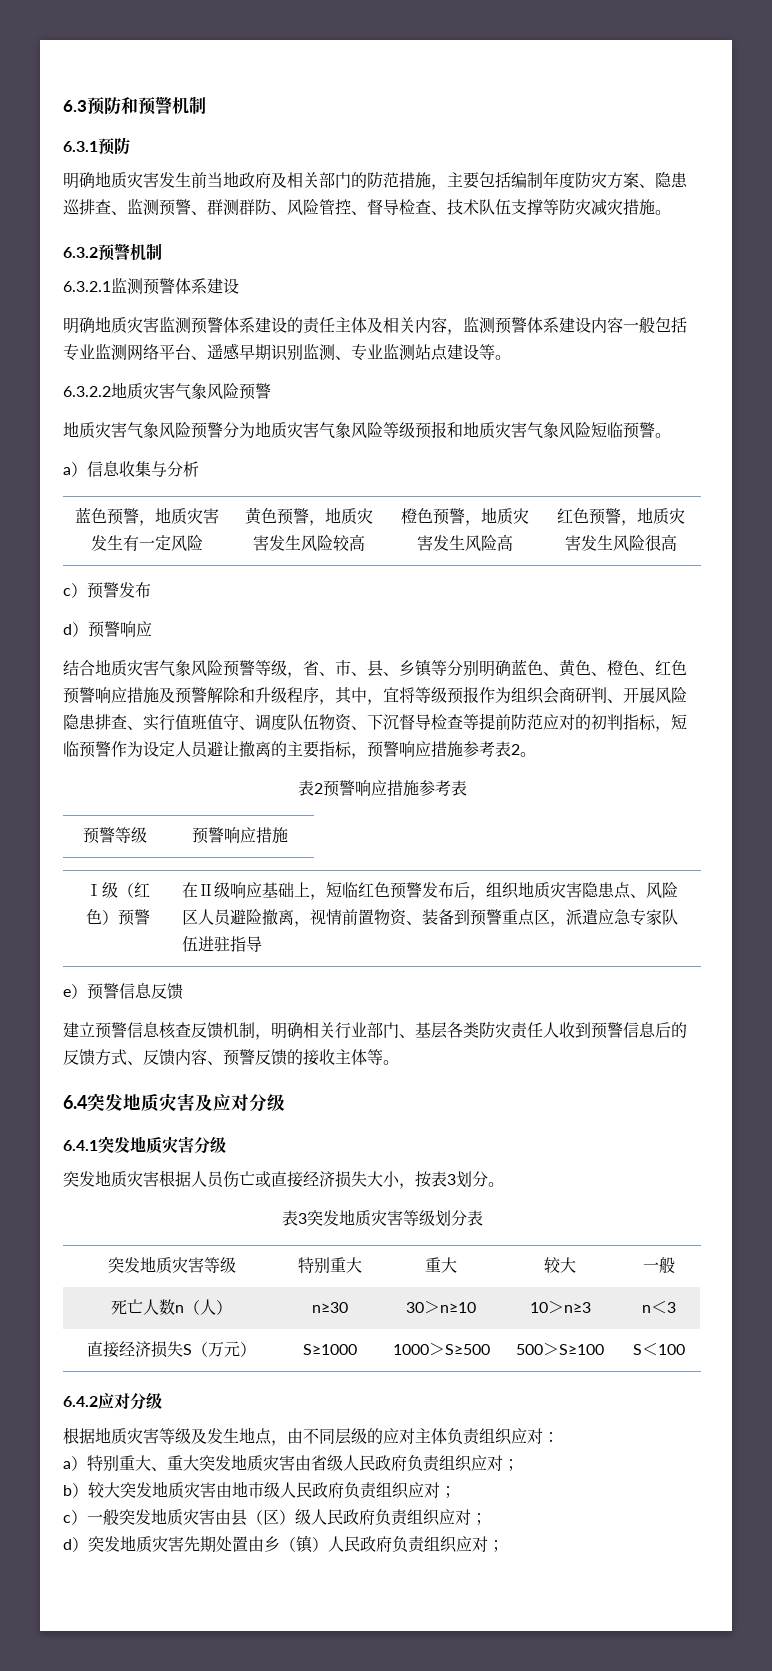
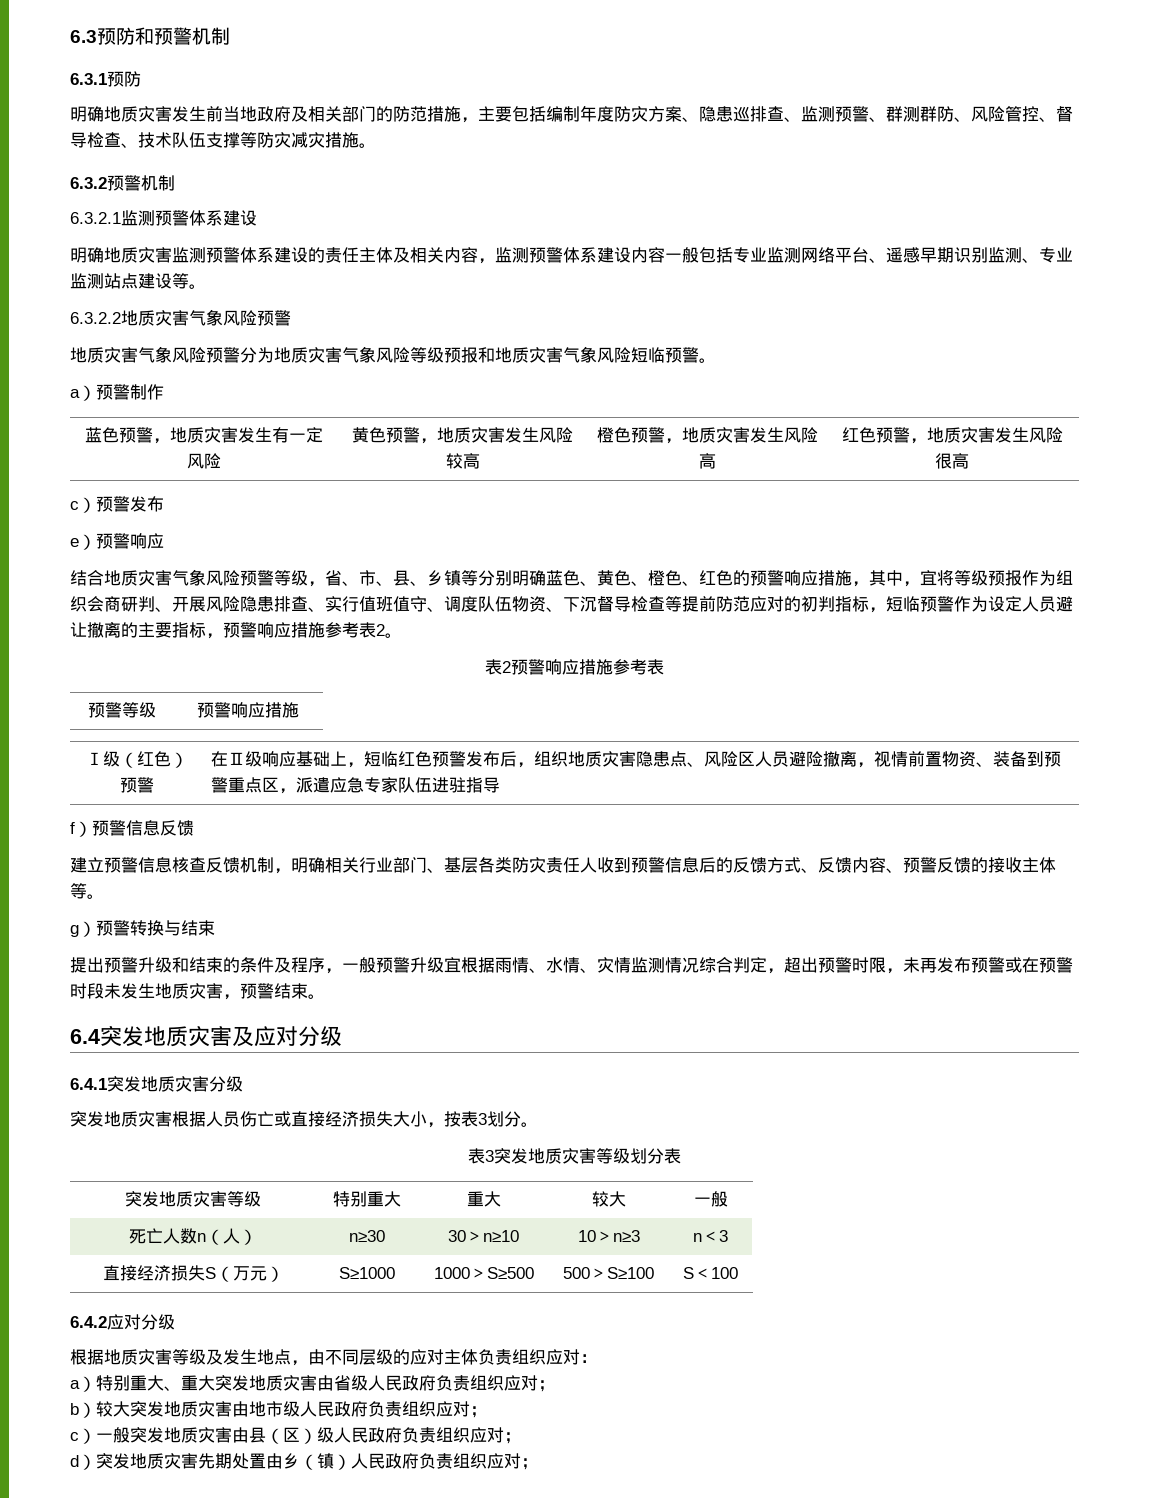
- a）信息收集与分析
+ a）预警制作
- d）预警响应
+ e）预警响应
- 结合地质灾害气象风险预警等级，省、市、县、乡镇等分别明确蓝色、黄色、橙色、红色预警响应措施及预警解除和升级程序，其中，宜将等级预报作为组织会商研判、开展风险隐患排查、实行值班值守、调度队伍物资、下沉督导检查等提前防范应对的初判指标，短临预警作为设定人员避让撤离的主要指标，预警响应措施参考表2。
+ 结合地质灾害气象风险预警等级，省、市、县、乡镇等分别明确蓝色、黄色、橙色、红色的预警响应措施，其中，宜将等级预报作为组织会商研判、开展风险隐患排查、实行值班值守、调度队伍物资、下沉督导检查等提前防范应对的初判指标，短临预警作为设定人员避让撤离的主要指标，预警响应措施参考表2。
- e）预警信息反馈
+ f）预警信息反馈
+ g）预警转换与结束
+ 提出预警升级和结束的条件及程序，一般预警升级宜根据雨情、水情、灾情监测情况综合判定，超出预警时限，未再发布预警或在预警时段未发生地质灾害，预警结束。

